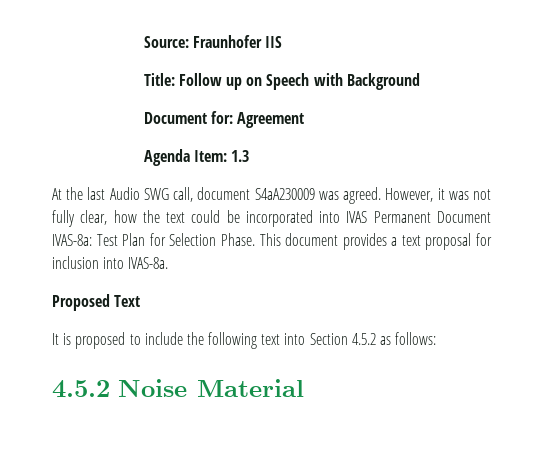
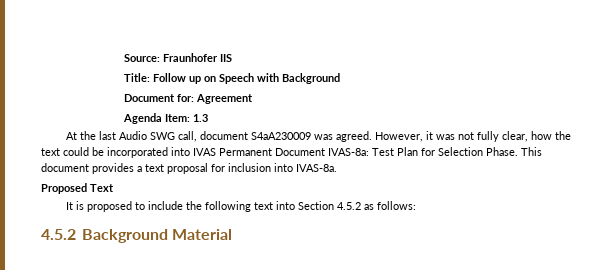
- 4.5.2 Noise Material
+ 4.5.2 Background Material

